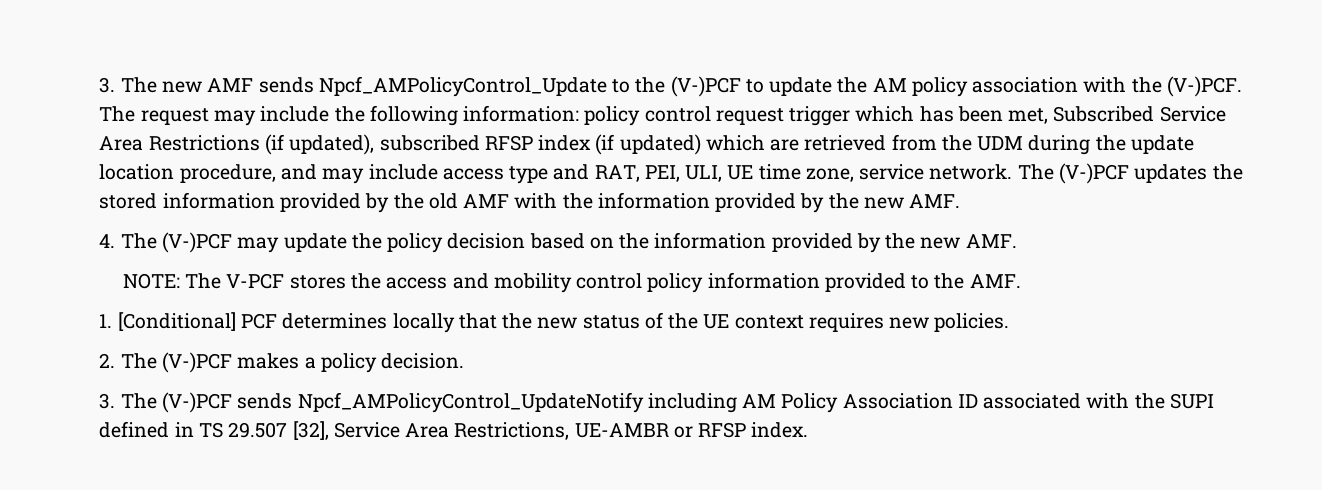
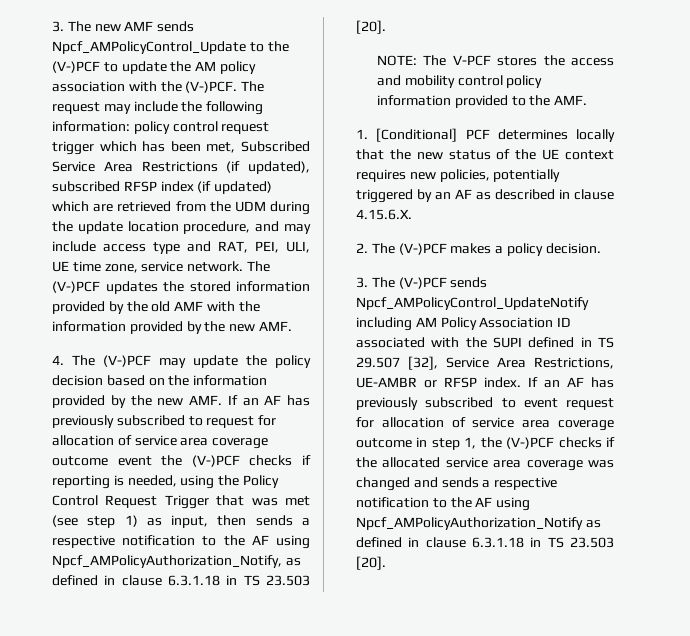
- 4. The (V-)PCF may update the policy decision based on the information provided by the new AMF.
+ 4. The (V-)PCF may update the policy decision based on the information provided by the new AMF. If an AF has previously subscribed to request for allocation of service area coverage outcome event the (V-)PCF checks if reporting is needed, using the Policy Control Request Trigger that was met (see step 1) as input, then sends a respective notification to the AF using Npcf_AMPolicyAuthorization_Notify, as defined in clause 6.3.1.18 in TS 23.503 [20].
- 1. [Conditional] PCF determines locally that the new status of the UE context requires new policies.
+ 1. [Conditional] PCF determines locally that the new status of the UE context requires new policies, potentially triggered by an AF as described in clause 4.15.6.X.
+ If an AF has previously subscribed to event request for allocation of service area coverage outcome in step 1, the (V-)PCF checks if the allocated service area coverage was changed and sends a respective notification to the AF using Npcf_AMPolicyAuthorization_Notify as defined in clause 6.3.1.18 in TS 23.503 [20].

